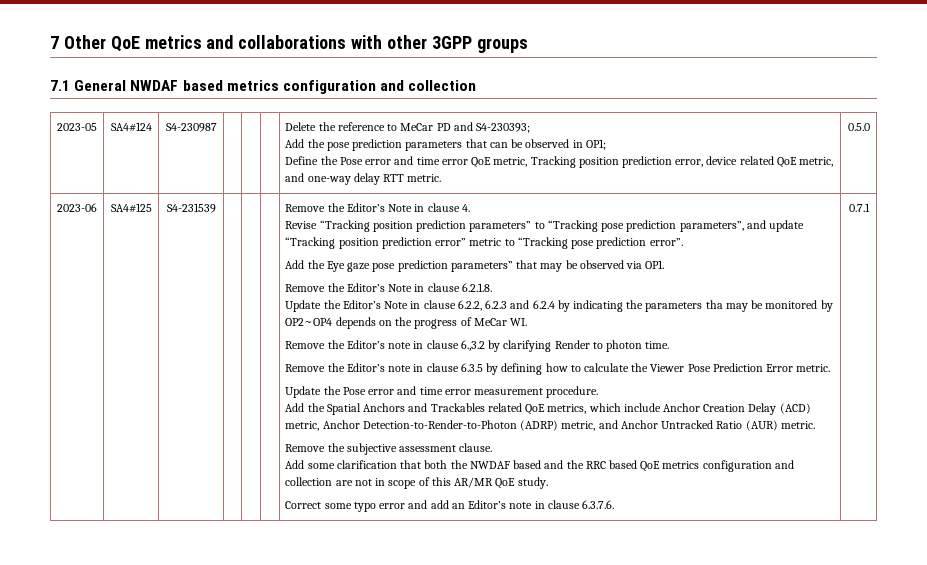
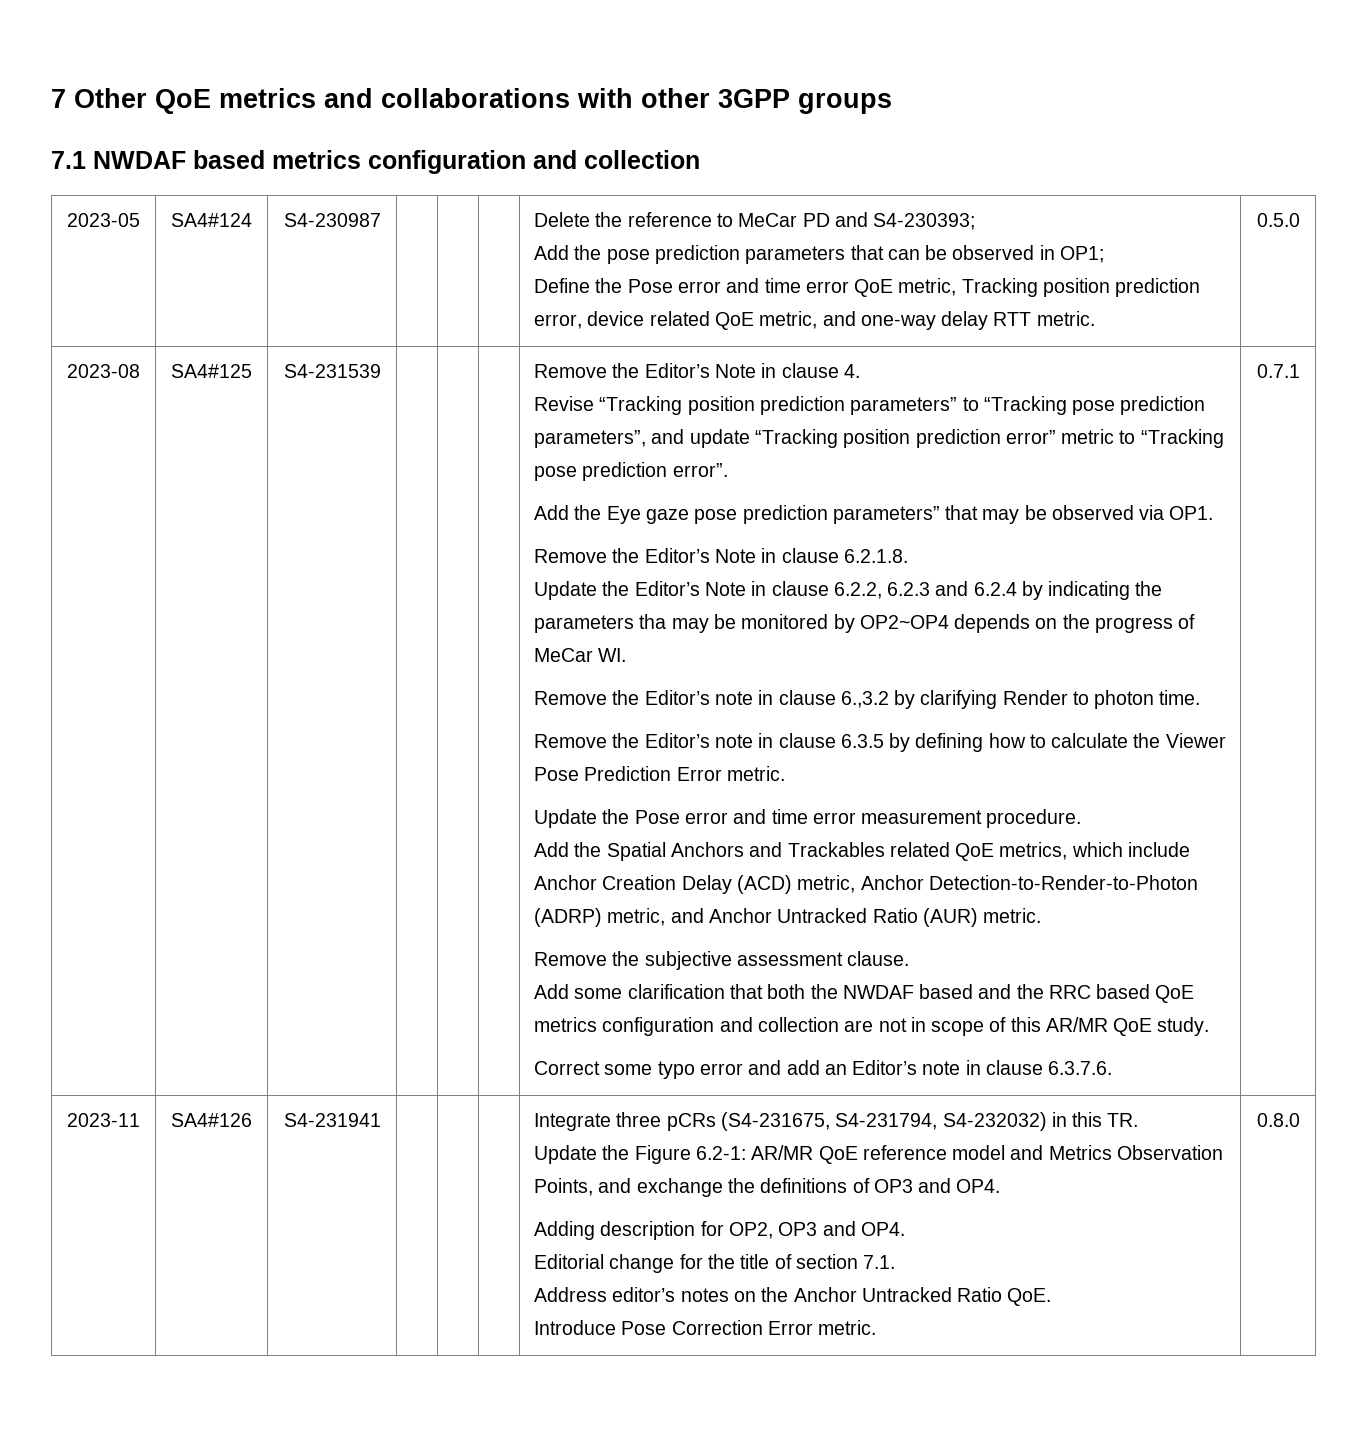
- 7.1 General NWDAF based metrics configuration and collection
+ 7.1 NWDAF based metrics configuration and collection
- 2023-06
+ 2023-08
+ 2023-11 | SA4#126 | S4-231941 | | | | Integrate three pCRs (S4-231675, S4-231794, S4-232032) in this TR.
+ Update the Figure 6.2-1: AR/MR QoE reference model and Metrics Observation Points, and exchange the definitions of OP3 and OP4.
+ Adding description for OP2, OP3 and OP4.
+ Editorial change for the title of section 7.1.
+ Address editor’s notes on the Anchor Untracked Ratio QoE.
+ Introduce Pose Correction Error metric. | 0.8.0

